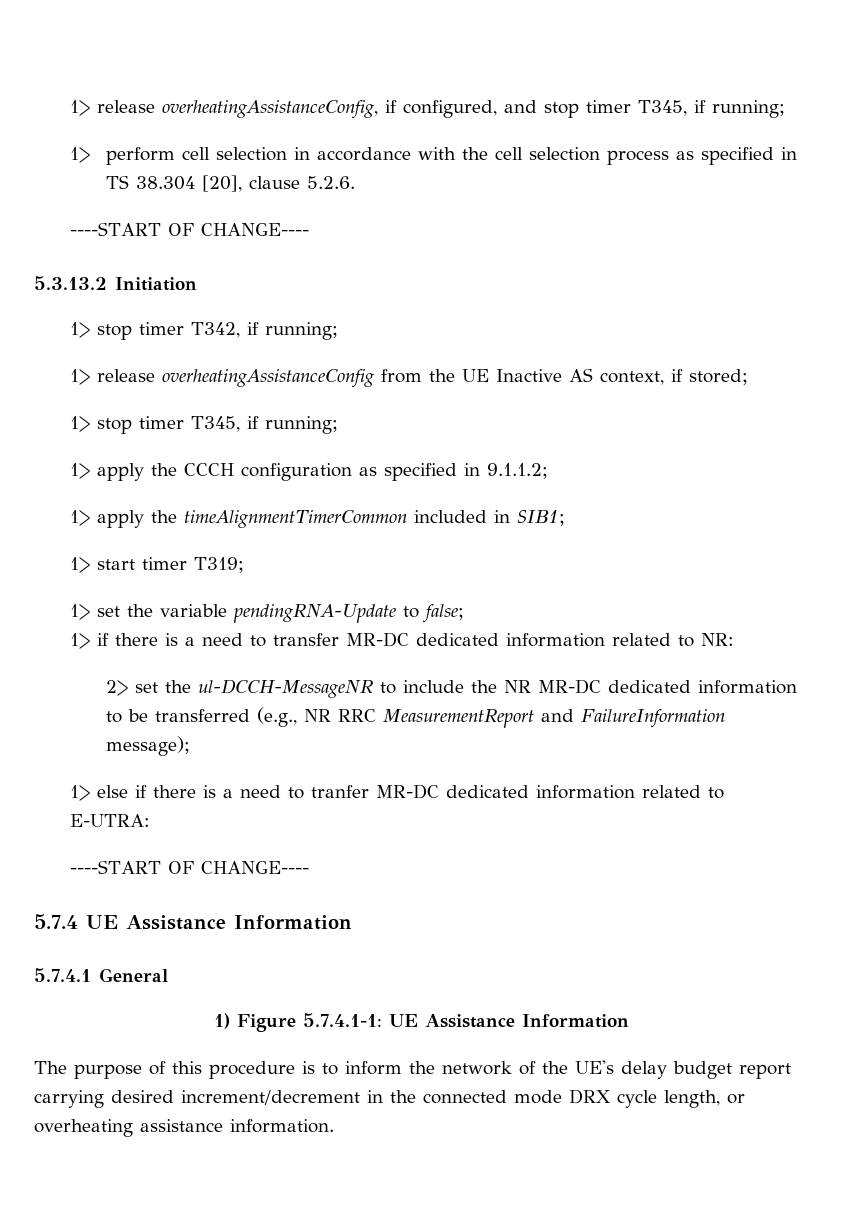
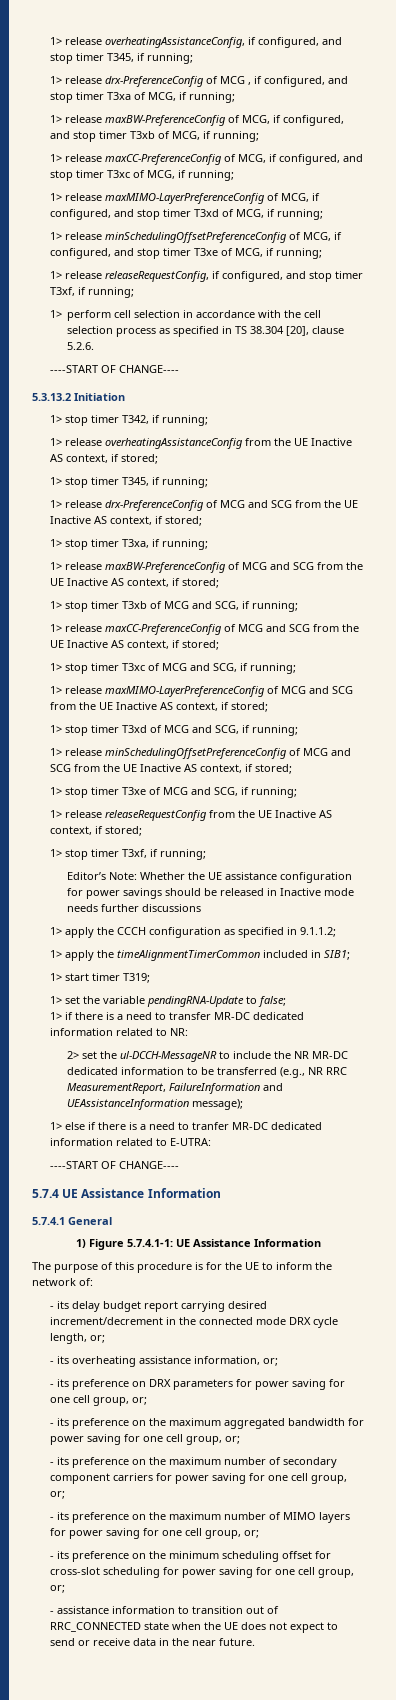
+ 1> release drx-PreferenceConfig of MCG , if configured, and stop timer T3xa of MCG, if running;
+ 1> release maxBW-PreferenceConfig of MCG, if configured, and stop timer T3xb of MCG, if running;
+ 1> release maxCC-PreferenceConfig of MCG, if configured, and stop timer T3xc of MCG, if running;
+ 1> release maxMIMO-LayerPreferenceConfig of MCG, if configured, and stop timer T3xd of MCG, if running;
+ 1> release minSchedulingOffsetPreferenceConfig of MCG, if configured, and stop timer T3xe of MCG, if running;
+ 1> release releaseRequestConfig, if configured, and stop timer T3xf, if running;
+ 1> release drx-PreferenceConfig of MCG and SCG from the UE Inactive AS context, if stored;
+ 1> stop timer T3xa, if running;
+ 1> release maxBW-PreferenceConfig of MCG and SCG from the UE Inactive AS context, if stored;
+ 1> stop timer T3xb of MCG and SCG, if running;
+ 1> release maxCC-PreferenceConfig of MCG and SCG from the UE Inactive AS context, if stored;
+ 1> stop timer T3xc of MCG and SCG, if running;
+ 1> release maxMIMO-LayerPreferenceConfig of MCG and SCG from the UE Inactive AS context, if stored;
+ 1> stop timer T3xd of MCG and SCG, if running;
+ 1> release minSchedulingOffsetPreferenceConfig of MCG and SCG from the UE Inactive AS context, if stored;
+ 1> stop timer T3xe of MCG and SCG, if running;
+ 1> release releaseRequestConfig from the UE Inactive AS context, if stored;
+ 1> stop timer T3xf, if running;
+ Editor’s Note: Whether the UE assistance configuration for power savings should be released in Inactive mode needs further discussions
- 2> set the ul-DCCH-MessageNR to include the NR MR-DC dedicated information to be transferred (e.g., NR RRC MeasurementReport and FailureInformation message);
+ 2> set the ul-DCCH-MessageNR to include the NR MR-DC dedicated information to be transferred (e.g., NR RRC MeasurementReport, FailureInformation and UEAssistanceInformation message);
- The purpose of this procedure is to inform the network of the UE's delay budget report carrying desired increment/decrement in the connected mode DRX cycle length, or overheating assistance information.
+ The purpose of this procedure is for the UE to inform the network of:
+ - its delay budget report carrying desired increment/decrement in the connected mode DRX cycle length, or;
+ - its overheating assistance information, or;
+ - its preference on DRX parameters for power saving for one cell group, or;
+ - its preference on the maximum aggregated bandwidth for power saving for one cell group, or;
+ - its preference on the maximum number of secondary component carriers for power saving for one cell group, or;
+ - its preference on the maximum number of MIMO layers for power saving for one cell group, or;
+ - its preference on the minimum scheduling offset for cross-slot scheduling for power saving for one cell group, or;
+ - assistance information to transition out of RRC_CONNECTED state when the UE does not expect to send or receive data in the near future.

